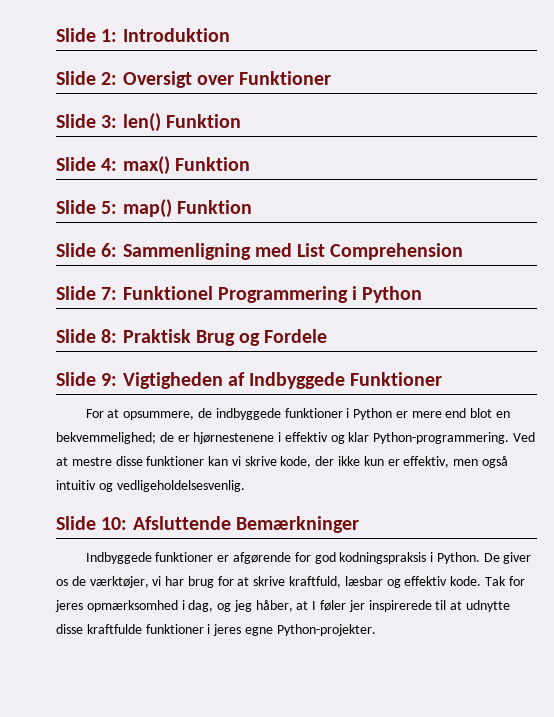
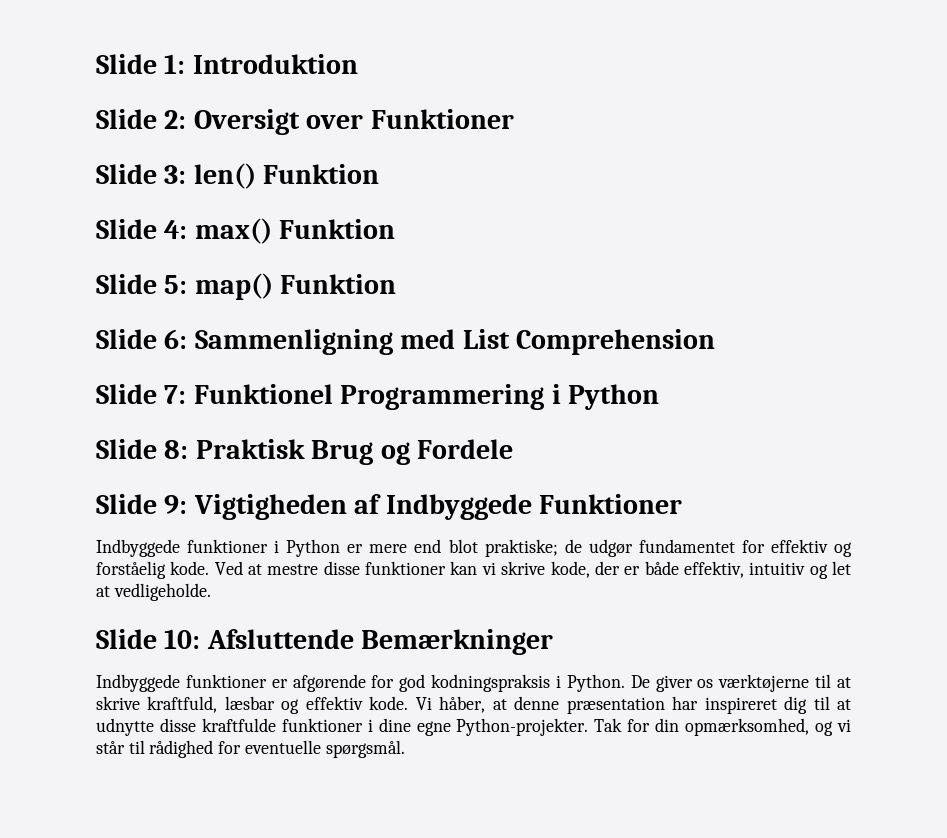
- For at opsummere, de indbyggede funktioner i Python er mere end blot en bekvemmelighed; de er hjørnestenene i effektiv og klar Python-programmering.
+ Indbyggede funktioner i Python er mere end blot praktiske; de udgør fundamentet for effektiv og forståelig kode.
- Ved at mestre disse funktioner kan vi skrive kode, der ikke kun er effektiv, men også intuitiv og vedligeholdelsesvenlig.
+ Ved at mestre disse funktioner kan vi skrive kode, der er både effektiv, intuitiv og let at vedligeholde.
- De giver os de værktøjer, vi har brug for at skrive kraftfuld, læsbar og effektiv kode.
+ De giver os værktøjerne til at skrive kraftfuld, læsbar og effektiv kode.
- Tak for jeres opmærksomhed i dag, og jeg håber, at I føler jer inspirerede til at udnytte disse kraftfulde funktioner i jeres egne Python-projekter.
+ Vi håber, at denne præsentation har inspireret dig til at udnytte disse kraftfulde funktioner i dine egne Python-projekter.
+ Tak for din opmærksomhed, og vi står til rådighed for eventuelle spørgsmål.

